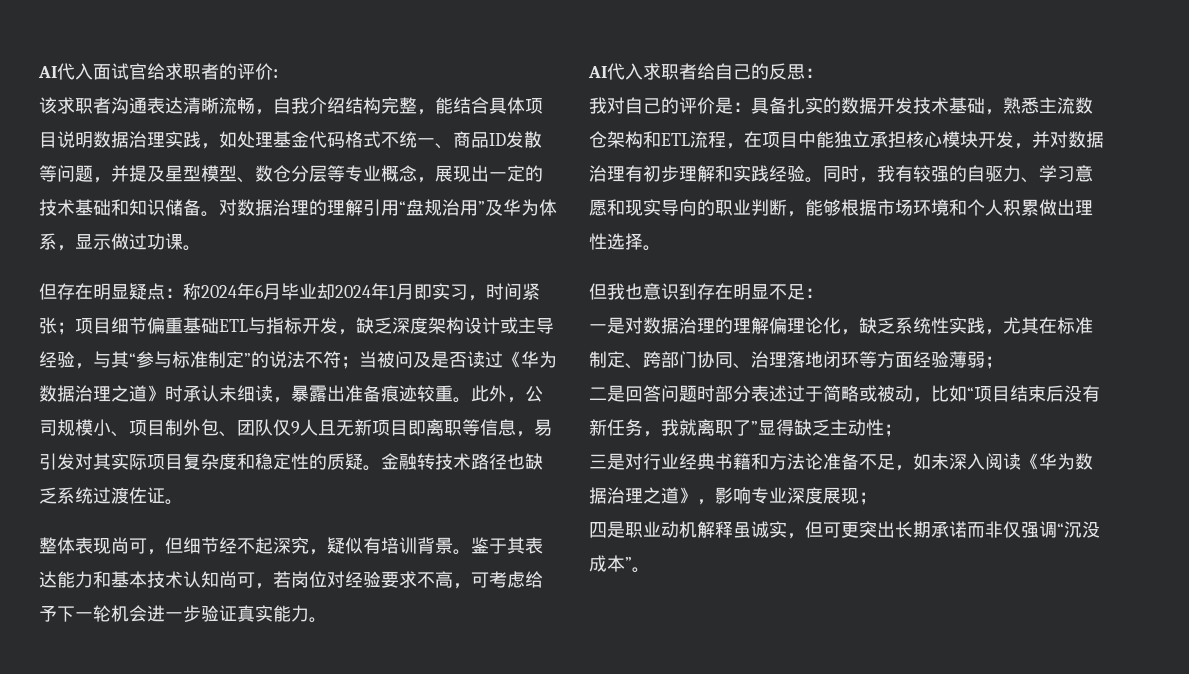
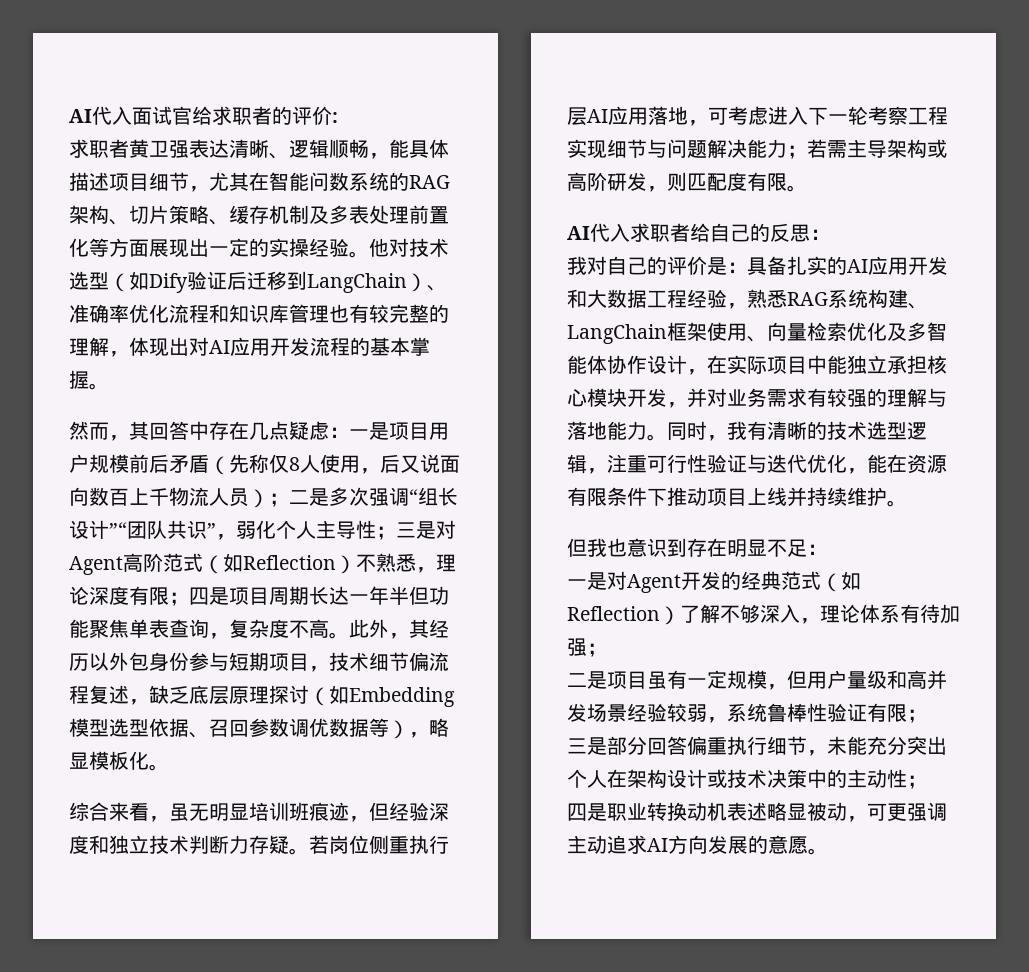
- 该求职者沟通表达清晰流畅，自我介绍结构完整，能结合具体项目说明数据治理实践，如处理基金代码格式不统一、商品ID发散等问题，并提及星型模型、数仓分层等专业概念，展现出一定的技术基础和知识储备。对数据治理的理解引用“盘规治用”及华为体系，显示做过功课。
- 但存在明显疑点：称2024年6月毕业却2024年1月即实习，时间紧张；项目细节偏重基础ETL与指标开发，缺乏深度架构设计或主导经验，与其“参与标准制定”的说法不符；当被问及是否读过《华为数据治理之道》时承认未细读，暴露出准备痕迹较重。此外，公司规模小、项目制外包、团队仅9人且无新项目即离职等信息，易引发对其实际项目复杂度和稳定性的质疑。金融转技术路径也缺乏系统过渡佐证。
- 整体表现尚可，但细节经不起深究，疑似有培训背景。鉴于其表达能力和基本技术认知尚可，若岗位对经验要求不高，可考虑给予下一轮机会进一步验证真实能力。
+ 求职者黄卫强表达清晰、逻辑顺畅，能具体描述项目细节，尤其在智能问数系统的RAG架构、切片策略、缓存机制及多表处理前置化等方面展现出一定的实操经验。他对技术选型（如Dify验证后迁移到LangChain）、准确率优化流程和知识库管理也有较完整的理解，体现出对AI应用开发流程的基本掌握。
+ 然而，其回答中存在几点疑虑：一是项目用户规模前后矛盾（先称仅8人使用，后又说面向数百上千物流人员）；二是多次强调“组长设计”“团队共识”，弱化个人主导性；三是对Agent高阶范式（如Reflection）不熟悉，理论深度有限；四是项目周期长达一年半但功能聚焦单表查询，复杂度不高。此外，其经历以外包身份参与短期项目，技术细节偏流程复述，缺乏底层原理探讨（如Embedding模型选型依据、召回参数调优数据等），略显模板化。
+ 综合来看，虽无明显培训班痕迹，但经验深度和独立技术判断力存疑。若岗位侧重执行层AI应用落地，可考虑进入下一轮考察工程实现细节与问题解决能力；若需主导架构或高阶研发，则匹配度有限。
- 我对自己的评价是：具备扎实的数据开发技术基础，熟悉主流数仓架构和ETL流程，在项目中能独立承担核心模块开发，并对数据治理有初步理解和实践经验。同时，我有较强的自驱力、学习意愿和现实导向的职业判断，能够根据市场环境和个人积累做出理性选择。
+ 我对自己的评价是：具备扎实的AI应用开发和大数据工程经验，熟悉RAG系统构建、LangChain框架使用、向量检索优化及多智能体协作设计，在实际项目中能独立承担核心模块开发，并对业务需求有较强的理解与落地能力。同时，我有清晰的技术选型逻辑，注重可行性验证与迭代优化，能在资源有限条件下推动项目上线并持续维护。
- 一是对数据治理的理解偏理论化，缺乏系统性实践，尤其在标准制定、跨部门协同、治理落地闭环等方面经验薄弱；
- 二是回答问题时部分表述过于简略或被动，比如“项目结束后没有新任务，我就离职了”显得缺乏主动性；
- 三是对行业经典书籍和方法论准备不足，如未深入阅读《华为数据治理之道》，影响专业深度展现；
- 四是职业动机解释虽诚实，但可更突出长期承诺而非仅强调“沉没成本”。
+ 一是对Agent开发的经典范式（如Reflection）了解不够深入，理论体系有待加强；
+ 二是项目虽有一定规模，但用户量级和高并发场景经验较弱，系统鲁棒性验证有限；
+ 三是部分回答偏重执行细节，未能充分突出个人在架构设计或技术决策中的主动性；
+ 四是职业转换动机表述略显被动，可更强调主动追求AI方向发展的意愿。

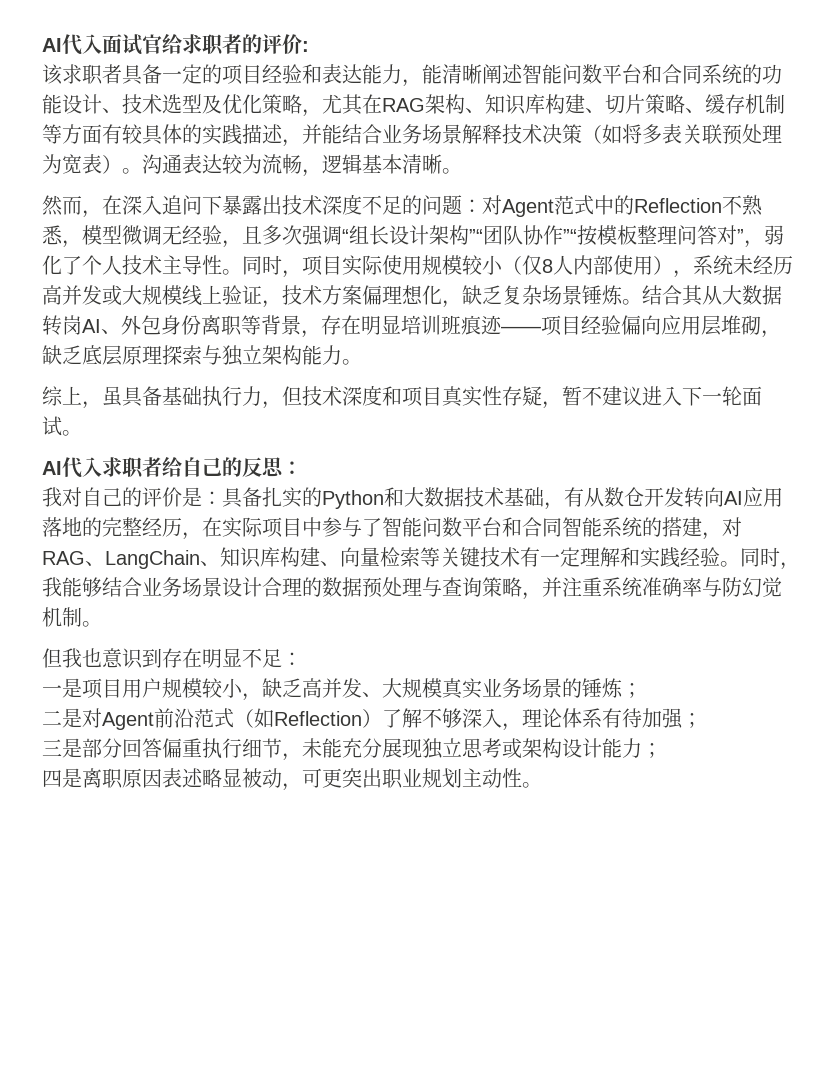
- 求职者黄卫强表达清晰、逻辑顺畅，能具体描述项目细节，尤其在智能问数系统的RAG架构、切片策略、缓存机制及多表处理前置化等方面展现出一定的实操经验。他对技术选型（如Dify验证后迁移到LangChain）、准确率优化流程和知识库管理也有较完整的理解，体现出对AI应用开发流程的基本掌握。
- 然而，其回答中存在几点疑虑：一是项目用户规模前后矛盾（先称仅8人使用，后又说面向数百上千物流人员）；二是多次强调“组长设计”“团队共识”，弱化个人主导性；三是对Agent高阶范式（如Reflection）不熟悉，理论深度有限；四是项目周期长达一年半但功能聚焦单表查询，复杂度不高。此外，其经历以外包身份参与短期项目，技术细节偏流程复述，缺乏底层原理探讨（如Embedding模型选型依据、召回参数调优数据等），略显模板化。
- 综合来看，虽无明显培训班痕迹，但经验深度和独立技术判断力存疑。若岗位侧重执行层AI应用落地，可考虑进入下一轮考察工程实现细节与问题解决能力；若需主导架构或高阶研发，则匹配度有限。
+ 该求职者具备一定的项目经验和表达能力，能清晰阐述智能问数平台和合同系统的功能设计、技术选型及优化策略，尤其在RAG架构、知识库构建、切片策略、缓存机制等方面有较具体的实践描述，并能结合业务场景解释技术决策（如将多表关联预处理为宽表）。沟通表达较为流畅，逻辑基本清晰。
+ 然而，在深入追问下暴露出技术深度不足的问题：对Agent范式中的Reflection不熟悉，模型微调无经验，且多次强调“组长设计架构”“团队协作”“按模板整理问答对”，弱化了个人技术主导性。同时，项目实际使用规模较小（仅8人内部使用），系统未经历高并发或大规模线上验证，技术方案偏理想化，缺乏复杂场景锤炼。结合其从大数据转岗AI、外包身份离职等背景，存在明显培训班痕迹——项目经验偏向应用层堆砌，缺乏底层原理探索与独立架构能力。
+ 综上，虽具备基础执行力，但技术深度和项目真实性存疑，暂不建议进入下一轮面试。
- 我对自己的评价是：具备扎实的AI应用开发和大数据工程经验，熟悉RAG系统构建、LangChain框架使用、向量检索优化及多智能体协作设计，在实际项目中能独立承担核心模块开发，并对业务需求有较强的理解与落地能力。同时，我有清晰的技术选型逻辑，注重可行性验证与迭代优化，能在资源有限条件下推动项目上线并持续维护。
+ 我对自己的评价是：具备扎实的Python和大数据技术基础，有从数仓开发转向AI应用落地的完整经历，在实际项目中参与了智能问数平台和合同智能系统的搭建，对RAG、LangChain、知识库构建、向量检索等关键技术有一定理解和实践经验。同时，我能够结合业务场景设计合理的数据预处理与查询策略，并注重系统准确率与防幻觉机制。
- 一是对Agent开发的经典范式（如Reflection）了解不够深入，理论体系有待加强；
+ 一是项目用户规模较小，缺乏高并发、大规模真实业务场景的锤炼；
+ 二是对Agent前沿范式（如Reflection）了解不够深入，理论体系有待加强；
- 二是项目虽有一定规模，但用户量级和高并发场景经验较弱，系统鲁棒性验证有限；
- 三是部分回答偏重执行细节，未能充分突出个人在架构设计或技术决策中的主动性；
+ 三是部分回答偏重执行细节，未能充分展现独立思考或架构设计能力；
- 四是职业转换动机表述略显被动，可更强调主动追求AI方向发展的意愿。
+ 四是离职原因表述略显被动，可更突出职业规划主动性。

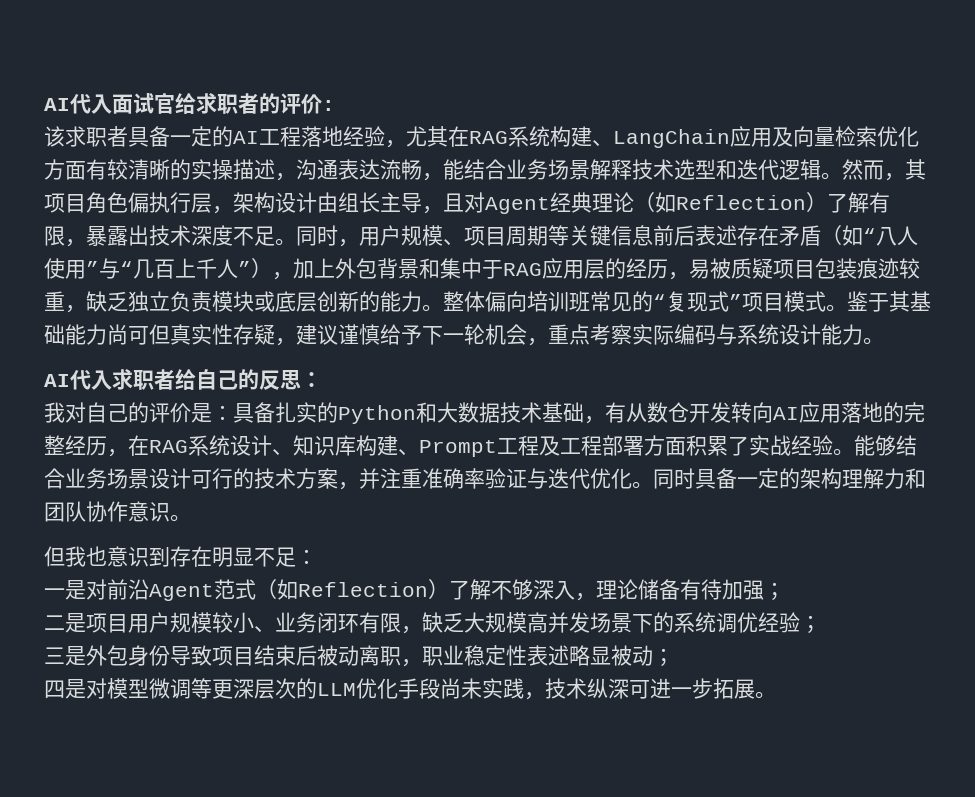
- 该求职者具备一定的项目经验和表达能力，能清晰阐述智能问数平台和合同系统的功能设计、技术选型及优化策略，尤其在RAG架构、知识库构建、切片策略、缓存机制等方面有较具体的实践描述，并能结合业务场景解释技术决策（如将多表关联预处理为宽表）。沟通表达较为流畅，逻辑基本清晰。
- 然而，在深入追问下暴露出技术深度不足的问题：对Agent范式中的Reflection不熟悉，模型微调无经验，且多次强调“组长设计架构”“团队协作”“按模板整理问答对”，弱化了个人技术主导性。同时，项目实际使用规模较小（仅8人内部使用），系统未经历高并发或大规模线上验证，技术方案偏理想化，缺乏复杂场景锤炼。结合其从大数据转岗AI、外包身份离职等背景，存在明显培训班痕迹——项目经验偏向应用层堆砌，缺乏底层原理探索与独立架构能力。
- 综上，虽具备基础执行力，但技术深度和项目真实性存疑，暂不建议进入下一轮面试。
+ 该求职者具备一定的AI工程落地经验，尤其在RAG系统构建、LangChain应用及向量检索优化方面有较清晰的实操描述，沟通表达流畅，能结合业务场景解释技术选型和迭代逻辑。然而，其项目角色偏执行层，架构设计由组长主导，且对Agent经典理论（如Reflection）了解有限，暴露出技术深度不足。同时，用户规模、项目周期等关键信息前后表述存在矛盾（如“八人使用”与“几百上千人”），加上外包背景和集中于RAG应用层的经历，易被质疑项目包装痕迹较重，缺乏独立负责模块或底层创新的能力。整体偏向培训班常见的“复现式”项目模式。鉴于其基础能力尚可但真实性存疑，建议谨慎给予下一轮机会，重点考察实际编码与系统设计能力。
- 我对自己的评价是：具备扎实的Python和大数据技术基础，有从数仓开发转向AI应用落地的完整经历，在实际项目中参与了智能问数平台和合同智能系统的搭建，对RAG、LangChain、知识库构建、向量检索等关键技术有一定理解和实践经验。同时，我能够结合业务场景设计合理的数据预处理与查询策略，并注重系统准确率与防幻觉机制。
+ 我对自己的评价是：具备扎实的Python和大数据技术基础，有从数仓开发转向AI应用落地的完整经历，在RAG系统设计、知识库构建、Prompt工程及工程部署方面积累了实战经验。能够结合业务场景设计可行的技术方案，并注重准确率验证与迭代优化。同时具备一定的架构理解力和团队协作意识。
- 一是项目用户规模较小，缺乏高并发、大规模真实业务场景的锤炼；
- 二是对Agent前沿范式（如Reflection）了解不够深入，理论体系有待加强；
+ 一是对前沿Agent范式（如Reflection）了解不够深入，理论储备有待加强；
- 三是部分回答偏重执行细节，未能充分展现独立思考或架构设计能力；
- 四是离职原因表述略显被动，可更突出职业规划主动性。
+ 二是项目用户规模较小、业务闭环有限，缺乏大规模高并发场景下的系统调优经验；
+ 三是外包身份导致项目结束后被动离职，职业稳定性表述略显被动；
+ 四是对模型微调等更深层次的LLM优化手段尚未实践，技术纵深可进一步拓展。

